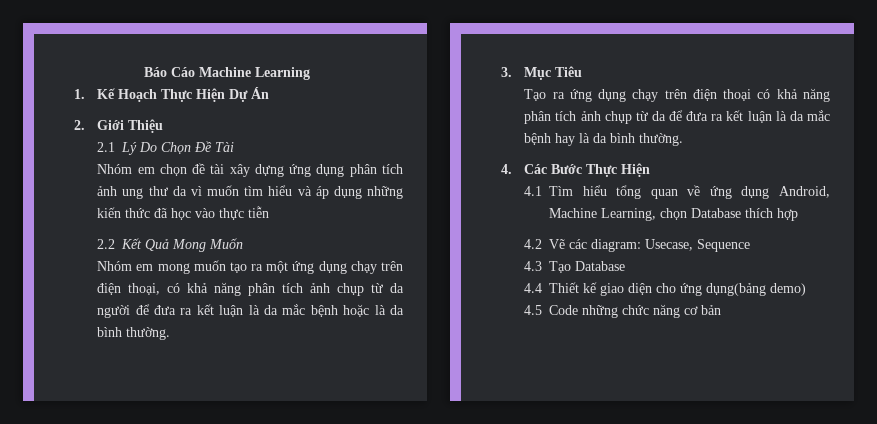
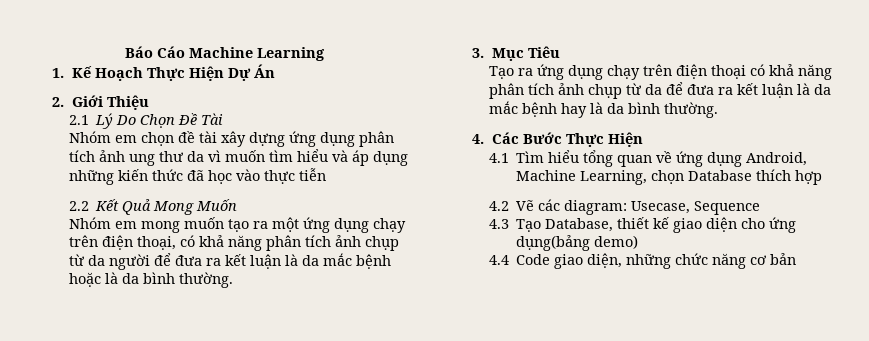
- 4.3 Tạo Database
- 4.4 Thiết kế giao diện cho ứng dụng(bảng demo)
+ 4.3 Tạo Database, thiết kế giao diện cho ứng dụng(bảng demo)
- 4.5 Code những chức năng cơ bản
+ 4.4 Code giao diện, những chức năng cơ bản

